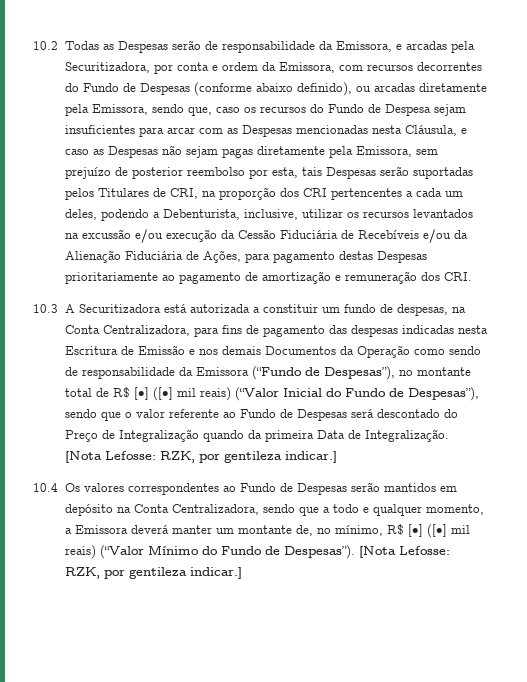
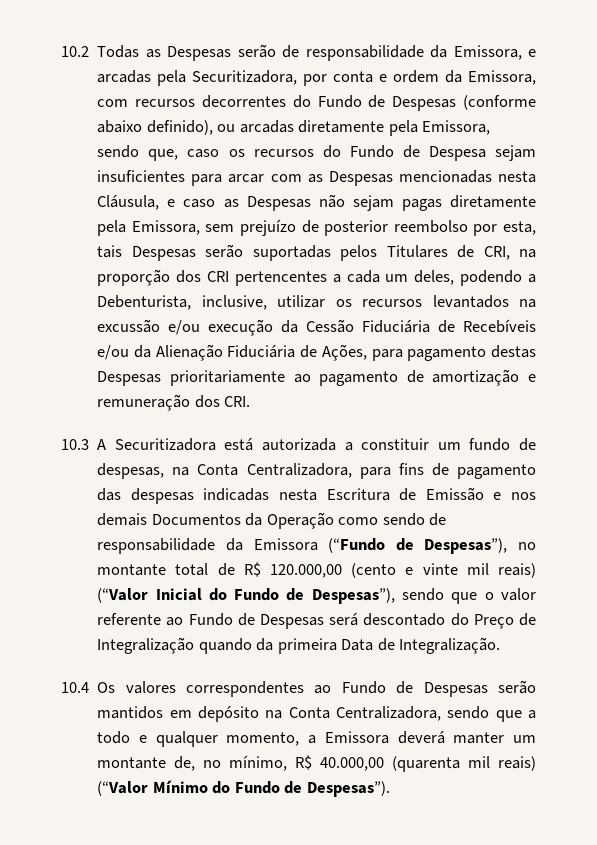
- 10.3 A Securitizadora está autorizada a constituir um fundo de despesas, na Conta Centralizadora, para fins de pagamento das despesas indicadas nesta Escritura de Emissão e nos demais Documentos da Operação como sendo de responsabilidade da Emissora (“Fundo de Despesas”), no montante total de R$ [•] ([•] mil reais) (“Valor Inicial do Fundo de Despesas”), sendo que o valor referente ao Fundo de Despesas será descontado do Preço de Integralização quando da primeira Data de Integralização. [Nota Lefosse: RZK, por gentileza indicar.]
+ 10.3 A Securitizadora está autorizada a constituir um fundo de despesas, na Conta Centralizadora, para fins de pagamento das despesas indicadas nesta Escritura de Emissão e nos demais Documentos da Operação como sendo de responsabilidade da Emissora (“Fundo de Despesas”), no montante total de R$ 120.000,00 (cento e vinte mil reais) (“Valor Inicial do Fundo de Despesas”), sendo que o valor referente ao Fundo de Despesas será descontado do Preço de Integralização quando da primeira Data de Integralização.
- 10.4 Os valores correspondentes ao Fundo de Despesas serão mantidos em depósito na Conta Centralizadora, sendo que a todo e qualquer momento, a Emissora deverá manter um montante de, no mínimo, R$ [•] ([•] mil reais) (“Valor Mínimo do Fundo de Despesas”). [Nota Lefosse: RZK, por gentileza indicar.]
+ 10.4 Os valores correspondentes ao Fundo de Despesas serão mantidos em depósito na Conta Centralizadora, sendo que a todo e qualquer momento, a Emissora deverá manter um montante de, no mínimo, R$ 40.000,00 (quarenta mil reais) (“Valor Mínimo do Fundo de Despesas”).

